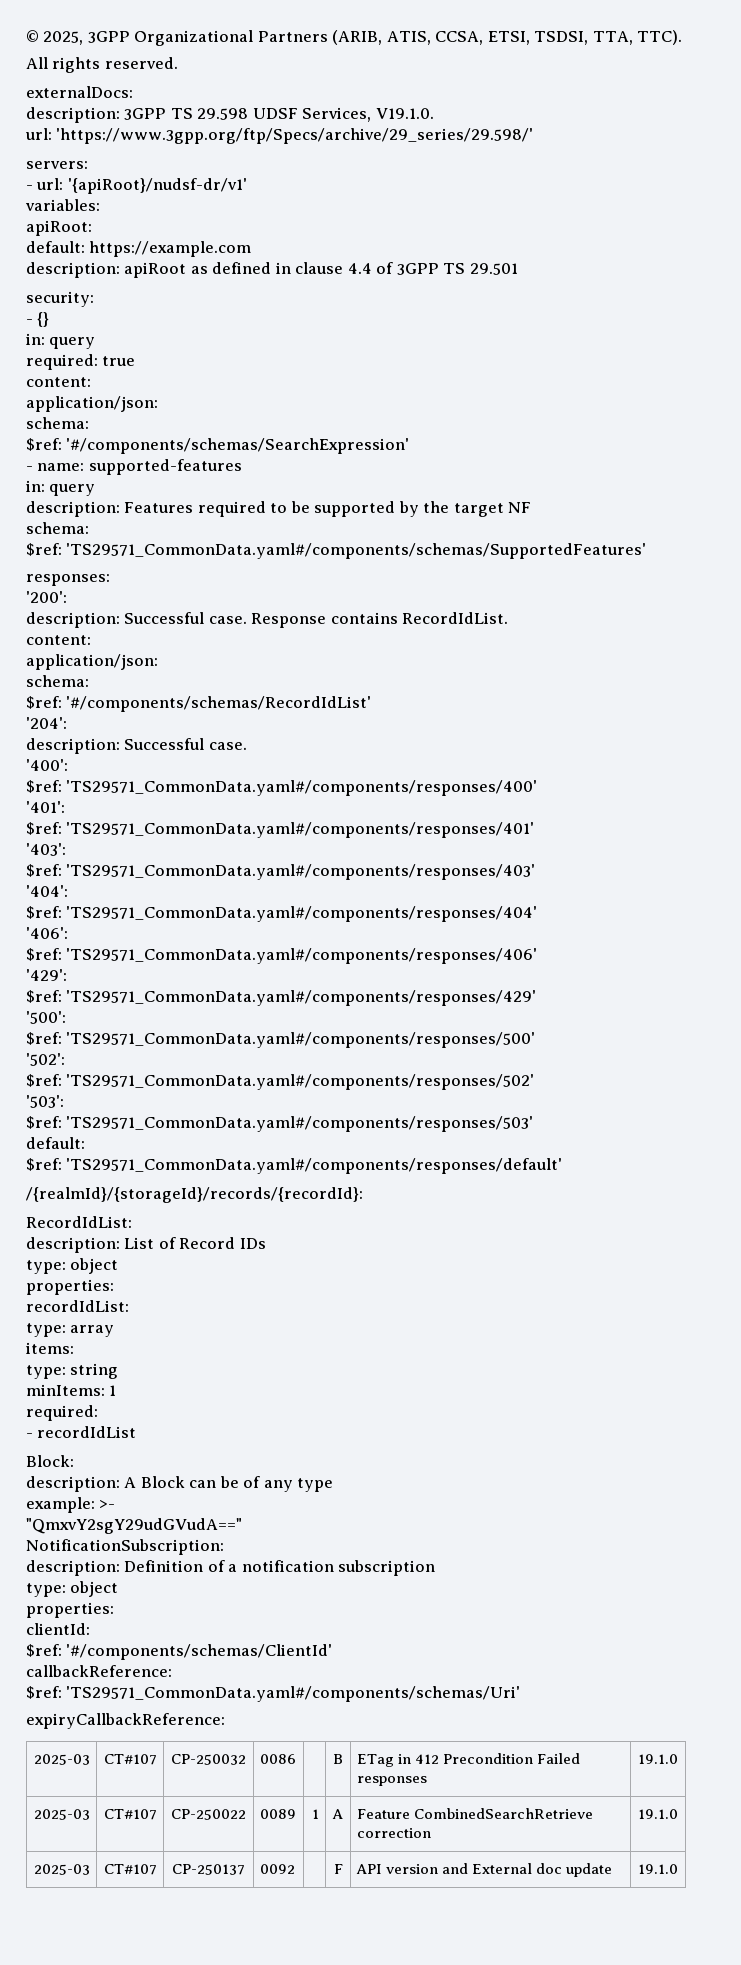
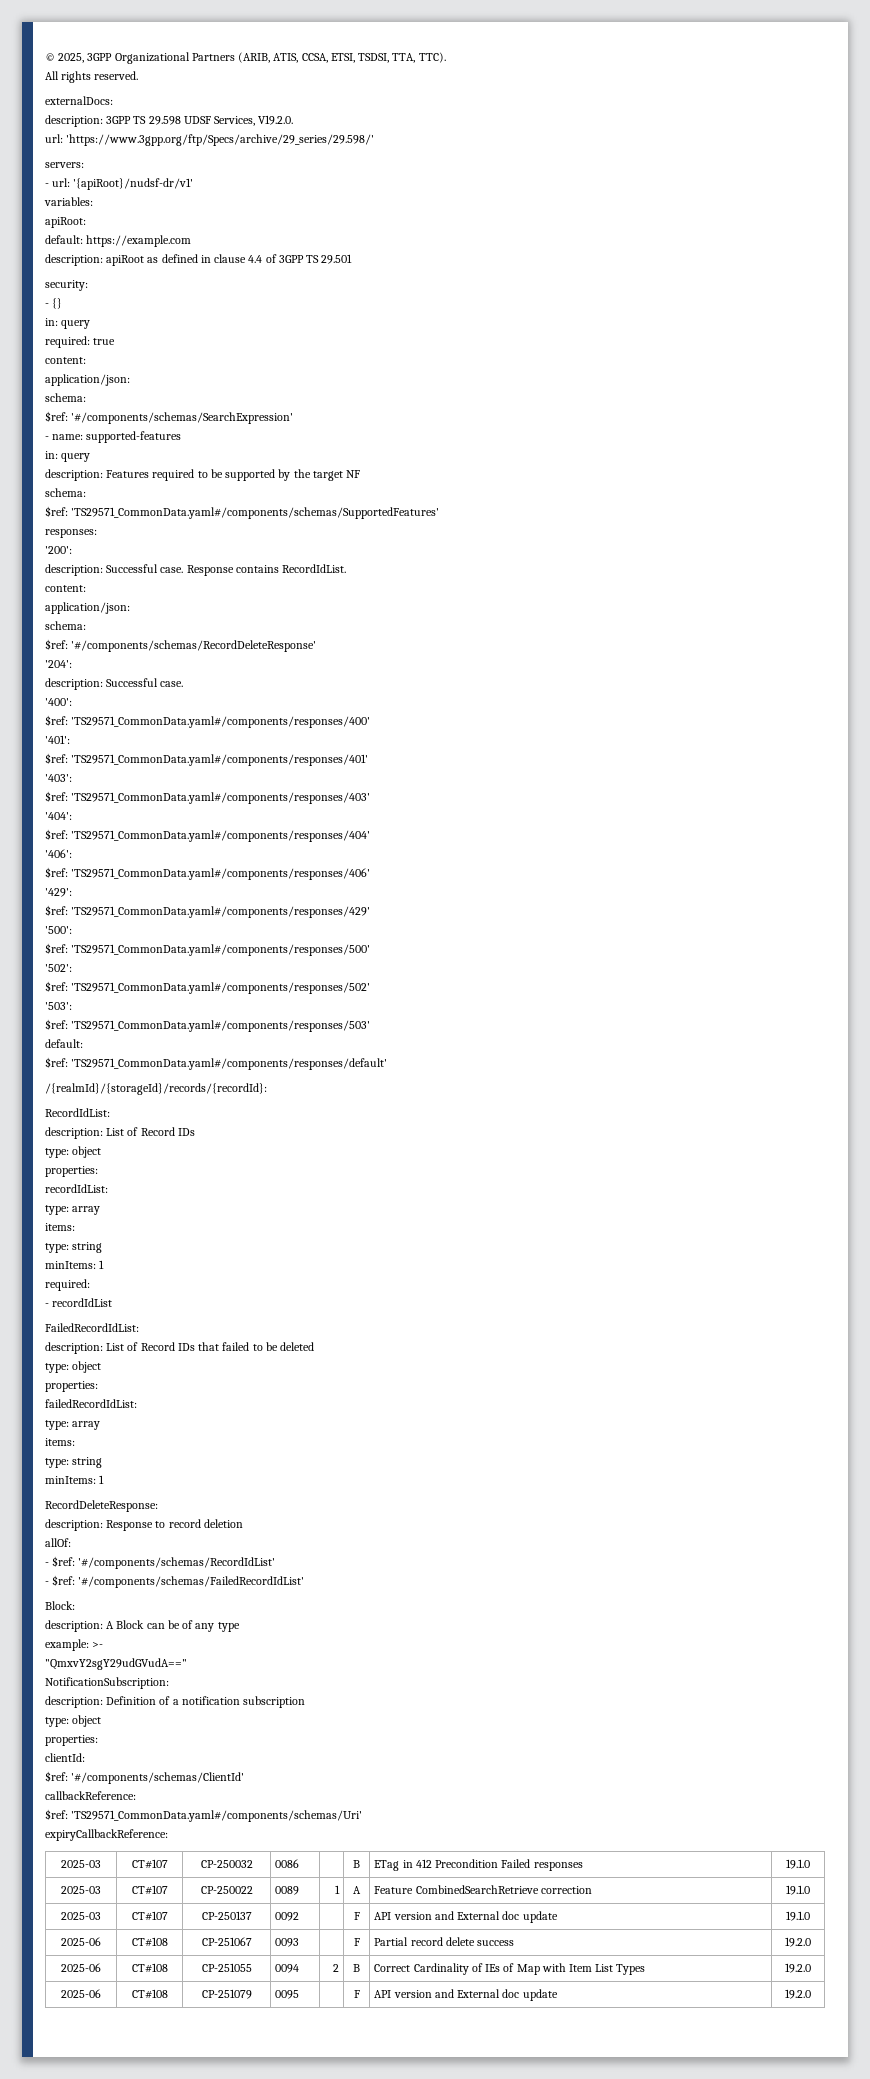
- description: 3GPP TS 29.598 UDSF Services, V19.1.0.
+ description: 3GPP TS 29.598 UDSF Services, V19.2.0.
- $ref: '#/components/schemas/RecordIdList'
+ $ref: '#/components/schemas/RecordDeleteResponse'
+ FailedRecordIdList:
+ description: List of Record IDs that failed to be deleted
+ type: object
+ properties:
+ failedRecordIdList:
+ type: array
+ items:
+ type: string
+ minItems: 1
+ RecordDeleteResponse:
+ description: Response to record deletion
+ allOf:
+ - $ref: '#/components/schemas/RecordIdList'
+ - $ref: '#/components/schemas/FailedRecordIdList'
+ 2025-06 | CT#108 | CP-251067 | 0093 | | F | Partial record delete success | 19.2.0
+ 2025-06 | CT#108 | CP-251055 | 0094 | 2 | B | Correct Cardinality of IEs of Map with Item List Types | 19.2.0
+ 2025-06 | CT#108 | CP-251079 | 0095 | | F | API version and External doc update | 19.2.0

